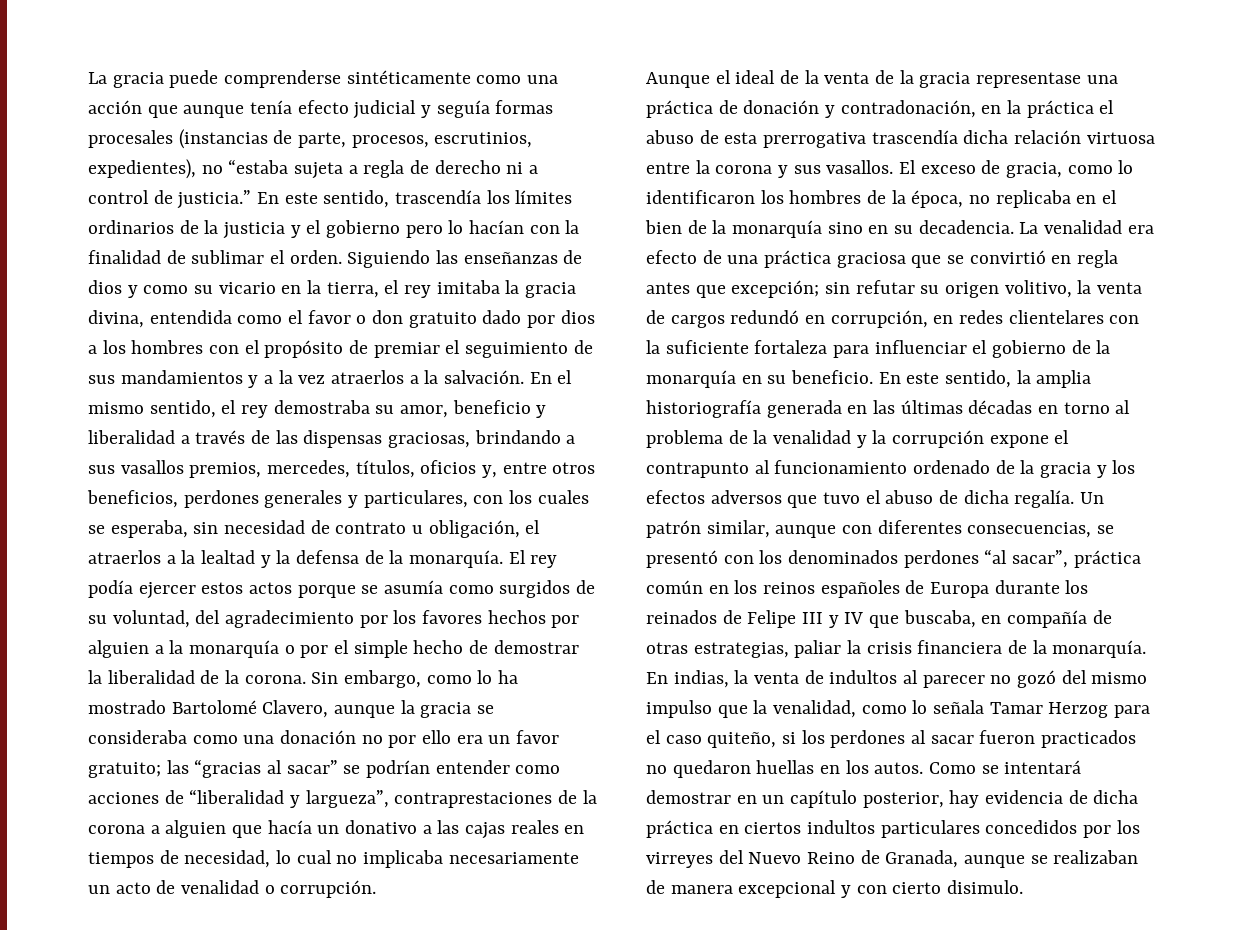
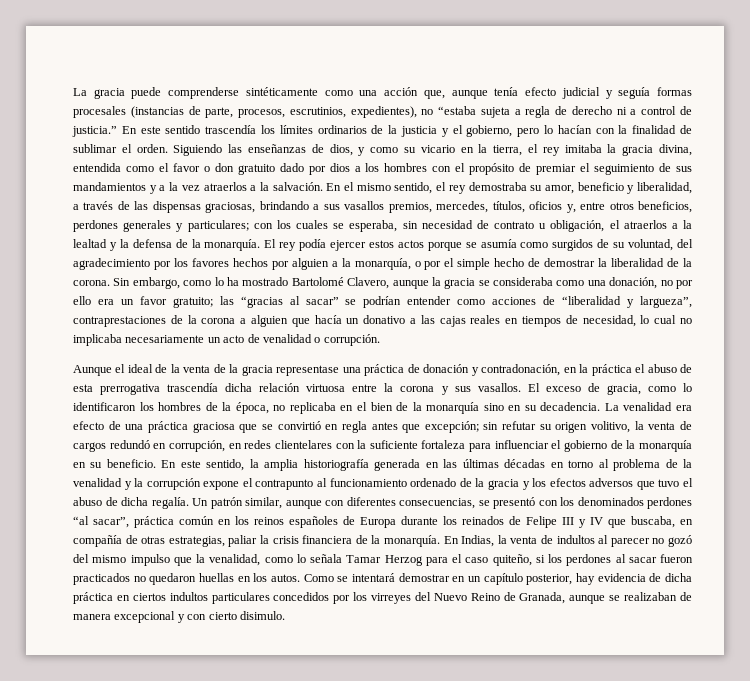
- La gracia puede comprenderse sintéticamente como una acción que aunque tenía efecto judicial y seguía formas procesales (instancias de parte, procesos, escrutinios, expedientes), no “estaba sujeta a regla de derecho ni a control de justicia.”
+ La gracia puede comprenderse sintéticamente como una acción que, aunque tenía efecto judicial y seguía formas procesales (instancias de parte, procesos, escrutinios, expedientes), no “estaba sujeta a regla de derecho ni a control de justicia.”
- En este sentido, trascendía los límites ordinarios de la justicia y el gobierno pero lo hacían con la finalidad de sublimar el orden.
+ En este sentido trascendía los límites ordinarios de la justicia y el gobierno, pero lo hacían con la finalidad de sublimar el orden.
- Siguiendo las enseñanzas de dios y como su vicario en la tierra, el rey imitaba la gracia divina, entendida como el favor o don gratuito dado por dios a los hombres con el propósito de premiar el seguimiento de sus mandamientos y a la vez atraerlos a la salvación.
+ Siguiendo las enseñanzas de dios, y como su vicario en la tierra, el rey imitaba la gracia divina, entendida como el favor o don gratuito dado por dios a los hombres con el propósito de premiar el seguimiento de sus mandamientos y a la vez atraerlos a la salvación.
- En el mismo sentido, el rey demostraba su amor, beneficio y liberalidad a través de las dispensas graciosas, brindando a sus vasallos premios, mercedes, títulos, oficios y, entre otros beneficios, perdones generales y particulares, con los cuales se esperaba, sin necesidad de contrato u obligación, el atraerlos a la lealtad y la defensa de la monarquía.
+ En el mismo sentido, el rey demostraba su amor, beneficio y liberalidad, a través de las dispensas graciosas, brindando a sus vasallos premios, mercedes, títulos, oficios y, entre otros beneficios, perdones generales y particulares; con los cuales se esperaba, sin necesidad de contrato u obligación, el atraerlos a la lealtad y la defensa de la monarquía.
- El rey podía ejercer estos actos porque se asumía como surgidos de su voluntad, del agradecimiento por los favores hechos por alguien a la monarquía o por el simple hecho de demostrar la liberalidad de la corona.
+ El rey podía ejercer estos actos porque se asumía como surgidos de su voluntad, del agradecimiento por los favores hechos por alguien a la monarquía, o por el simple hecho de demostrar la liberalidad de la corona.
- Sin embargo, como lo ha mostrado Bartolomé Clavero, aunque la gracia se consideraba como una donación no por ello era un favor gratuito;
+ Sin embargo, como lo ha mostrado Bartolomé Clavero, aunque la gracia se consideraba como una donación, no por ello era un favor gratuito;
- En indias, la venta de indultos al parecer no gozó del mismo impulso que la venalidad, como lo señala Tamar Herzog para el caso quiteño, si los perdones al sacar fueron practicados no quedaron huellas en los autos.
+ En Indias, la venta de indultos al parecer no gozó del mismo impulso que la venalidad, como lo señala Tamar Herzog para el caso quiteño, si los perdones al sacar fueron practicados no quedaron huellas en los autos.

